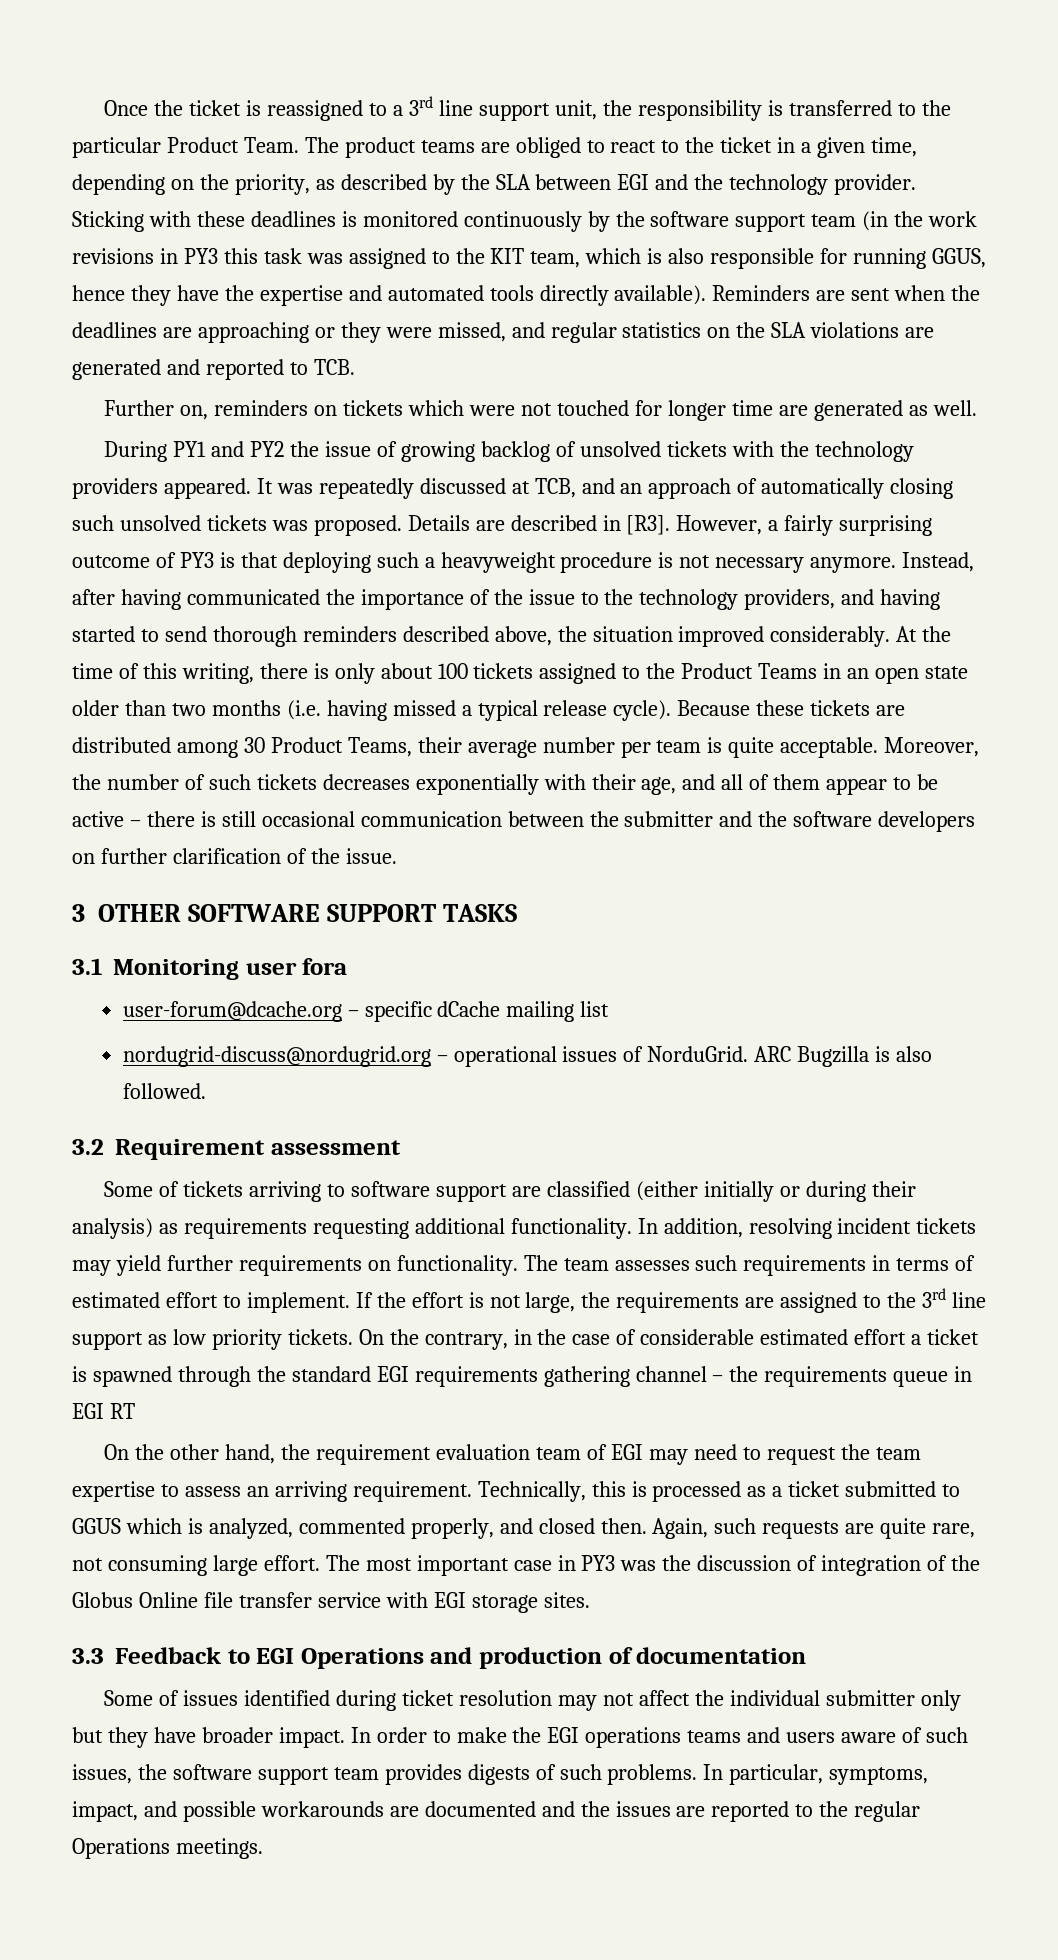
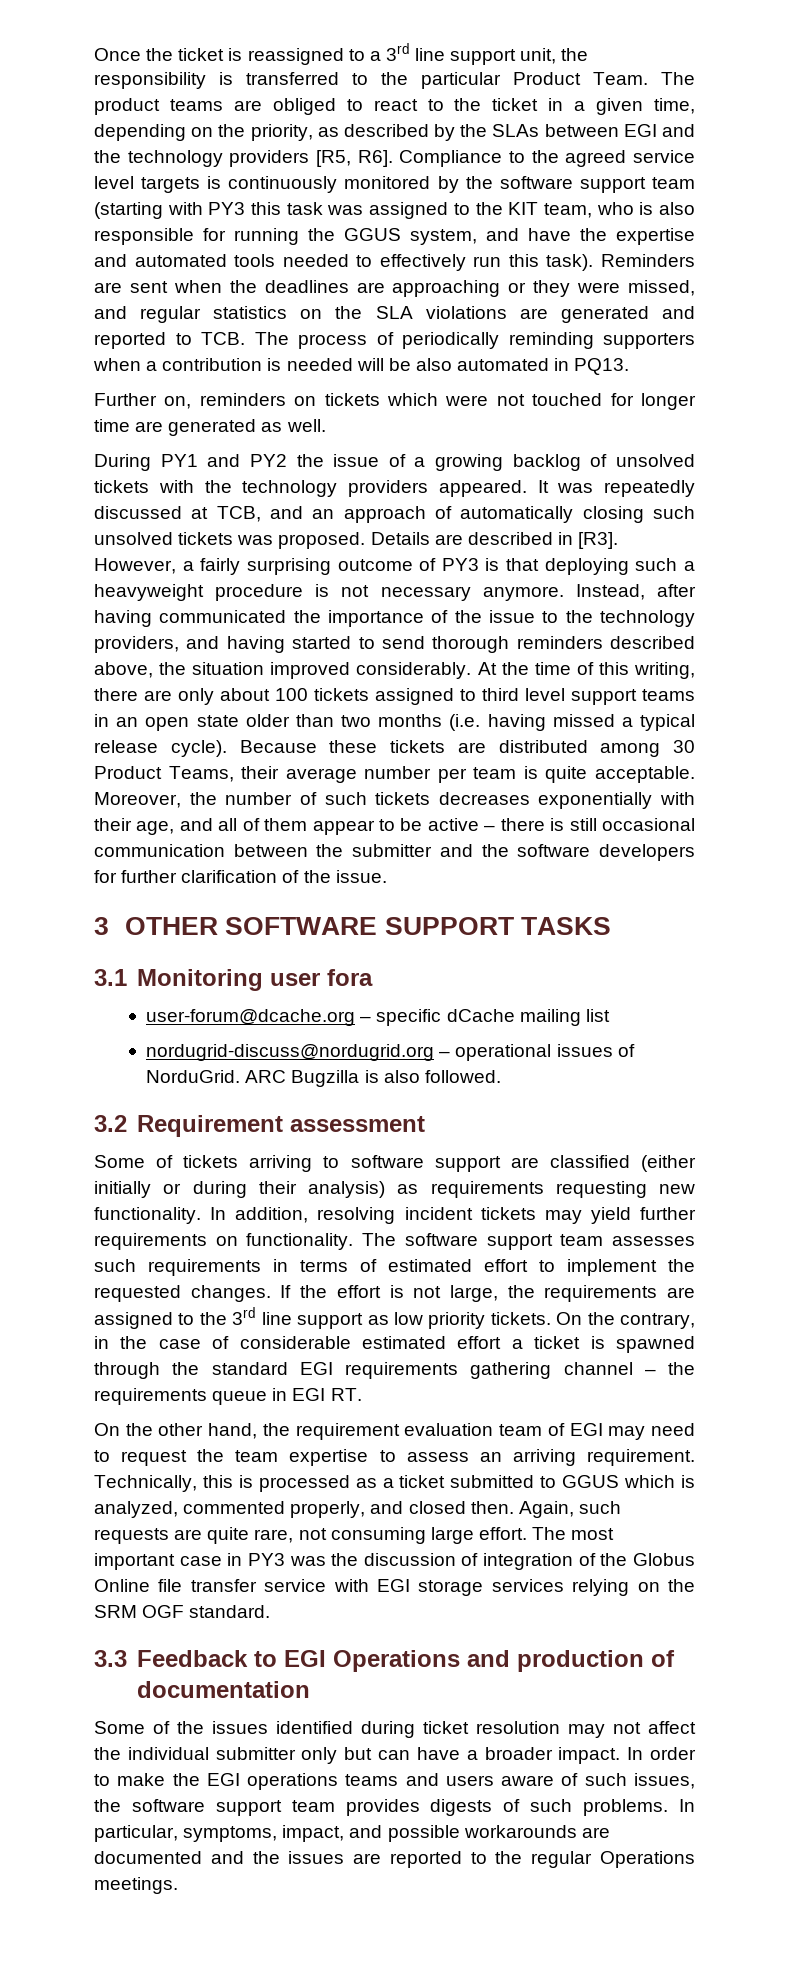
- The product teams are obliged to react to the ticket in a given time, depending on the priority, as described by the SLA between EGI and the technology provider. Sticking with these deadlines is monitored continuously by the software support team (in the work revisions in PY3 this task was assigned to the KIT team, which is also responsible for running GGUS, hence they have the expertise and automated tools directly available).
+ The product teams are obliged to react to the ticket in a given time, depending on the priority, as described by the SLAs between EGI and the technology providers [R5, R6]. Compliance to the agreed service level targets is continuously monitored by the software support team (starting with PY3 this task was assigned to the KIT team, who is also responsible for running the GGUS system, and have the expertise and automated tools needed to effectively run this task).
- Reminders are sent when the deadlines are approaching or they were missed, and regular statistics on the SLA violations are generated and reported to TCB.
+ Reminders are sent when the deadlines are approaching or they were missed, and regular statistics on the SLA violations are generated and reported to TCB. The process of periodically reminding supporters when a contribution is needed will be also automated in PQ13.
- During PY1 and PY2 the issue of growing backlog of unsolved tickets with the technology providers appeared.
+ During PY1 and PY2 the issue of a growing backlog of unsolved tickets with the technology providers appeared.
- At the time of this writing, there is only about 100 tickets assigned to the Product Teams in an open state older than two months (i.e. having missed a typical release cycle).
+ At the time of this writing, there are only about 100 tickets assigned to third level support teams in an open state older than two months (i.e. having missed a typical release cycle).
- Moreover, the number of such tickets decreases exponentially with their age, and all of them appear to be active – there is still occasional communication between the submitter and the software developers on further clarification of the issue.
+ Moreover, the number of such tickets decreases exponentially with their age, and all of them appear to be active – there is still occasional communication between the submitter and the software developers for further clarification of the issue.
- Some of tickets arriving to software support are classified (either initially or during their analysis) as requirements requesting additional functionality.
+ Some of tickets arriving to software support are classified (either initially or during their analysis) as requirements requesting new functionality.
- The team assesses such requirements in terms of estimated effort to implement.
+ The software support team assesses such requirements in terms of estimated effort to implement the requested changes.
- On the contrary, in the case of considerable estimated effort a ticket is spawned through the standard EGI requirements gathering channel – the requirements queue in EGI RT
+ On the contrary, in the case of considerable estimated effort a ticket is spawned through the standard EGI requirements gathering channel – the requirements queue in EGI RT.
- The most important case in PY3 was the discussion of integration of the Globus Online file transfer service with EGI storage sites.
+ The most important case in PY3 was the discussion of integration of the Globus Online file transfer service with EGI storage services relying on the SRM OGF standard.
- Some of issues identified during ticket resolution may not affect the individual submitter only but they have broader impact.
+ Some of the issues identified during ticket resolution may not affect the individual submitter only but can have a broader impact.

